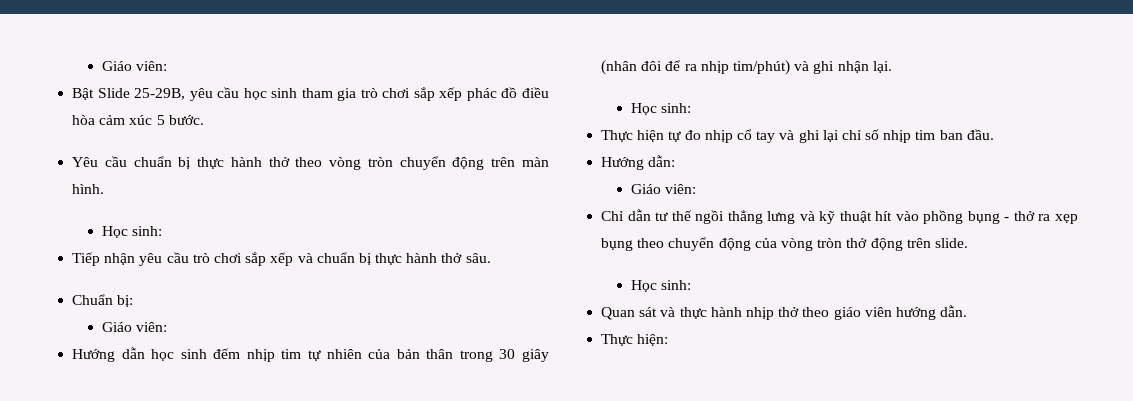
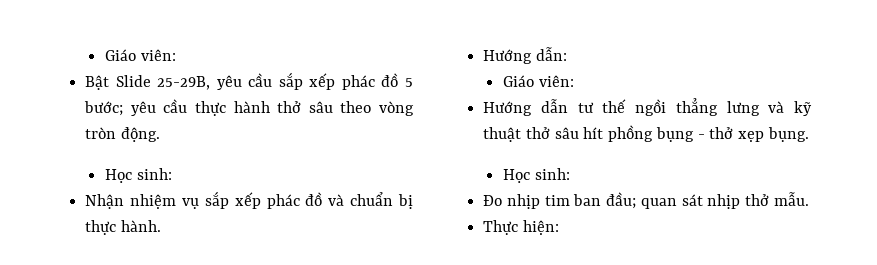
- Bật Slide 25-29B, yêu cầu học sinh tham gia trò chơi sắp xếp phác đồ điều hòa cảm xúc 5 bước.
- Yêu cầu chuẩn bị thực hành thở theo vòng tròn chuyển động trên màn hình.
+ Bật Slide 25-29B, yêu cầu sắp xếp phác đồ 5 bước; yêu cầu thực hành thở sâu theo vòng tròn động.
  Học sinh:
- Tiếp nhận yêu cầu trò chơi sắp xếp và chuẩn bị thực hành thở sâu.
- Chuẩn bị:
- Giáo viên:
- Hướng dẫn học sinh đếm nhịp tim tự nhiên của bản thân trong 30 giây (nhân đôi để ra nhịp tim/phút) và ghi nhận lại.
- Học sinh:
- Thực hiện tự đo nhịp cổ tay và ghi lại chỉ số nhịp tim ban đầu.
+ Nhận nhiệm vụ sắp xếp phác đồ và chuẩn bị thực hành.
- Chỉ dẫn tư thế ngồi thẳng lưng và kỹ thuật hít vào phồng bụng - thở ra xẹp bụng theo chuyển động của vòng tròn thở động trên slide.
+ Hướng dẫn tư thế ngồi thẳng lưng và kỹ thuật thở sâu hít phồng bụng - thở xẹp bụng.
  Học sinh:
- Quan sát và thực hành nhịp thở theo giáo viên hướng dẫn.
+ Đo nhịp tim ban đầu; quan sát nhịp thở mẫu.

